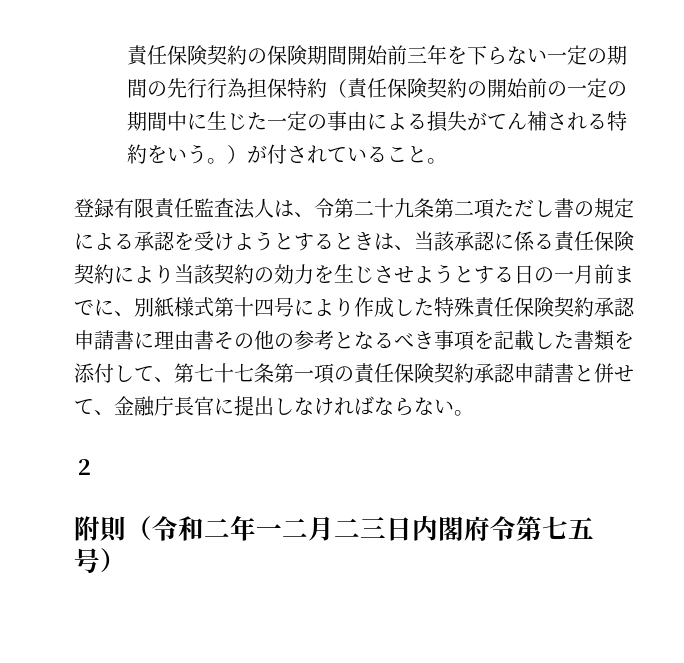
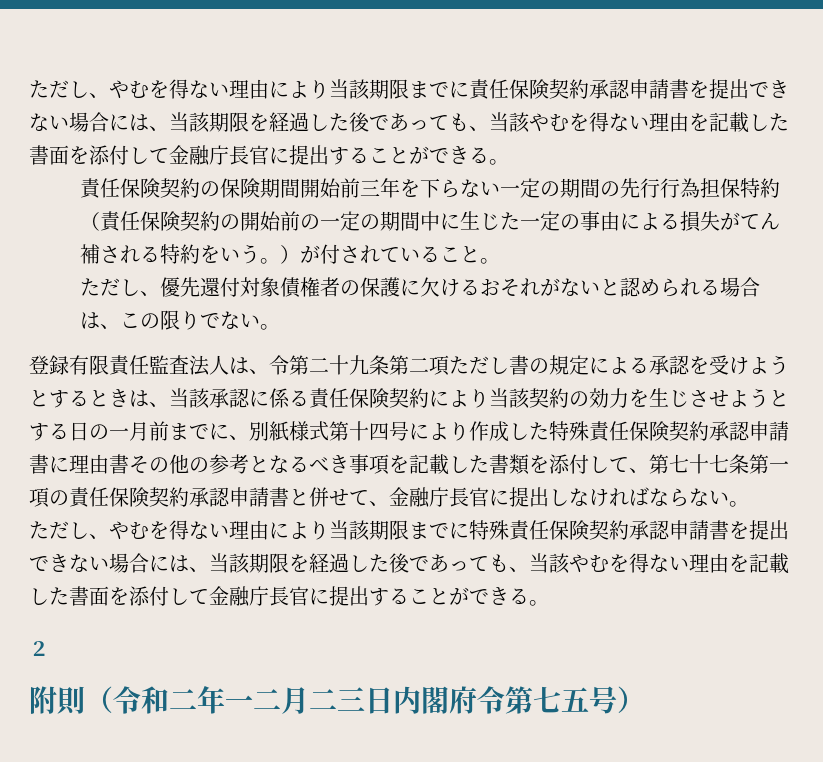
+ ただし、やむを得ない理由により当該期限までに責任保険契約承認申請書を提出できない場合には、当該期限を経過した後であっても、当該やむを得ない理由を記載した書面を添付して金融庁長官に提出することができる。
+ ただし、優先還付対象債権者の保護に欠けるおそれがないと認められる場合は、この限りでない。
+ ただし、やむを得ない理由により当該期限までに特殊責任保険契約承認申請書を提出できない場合には、当該期限を経過した後であっても、当該やむを得ない理由を記載した書面を添付して金融庁長官に提出することができる。

